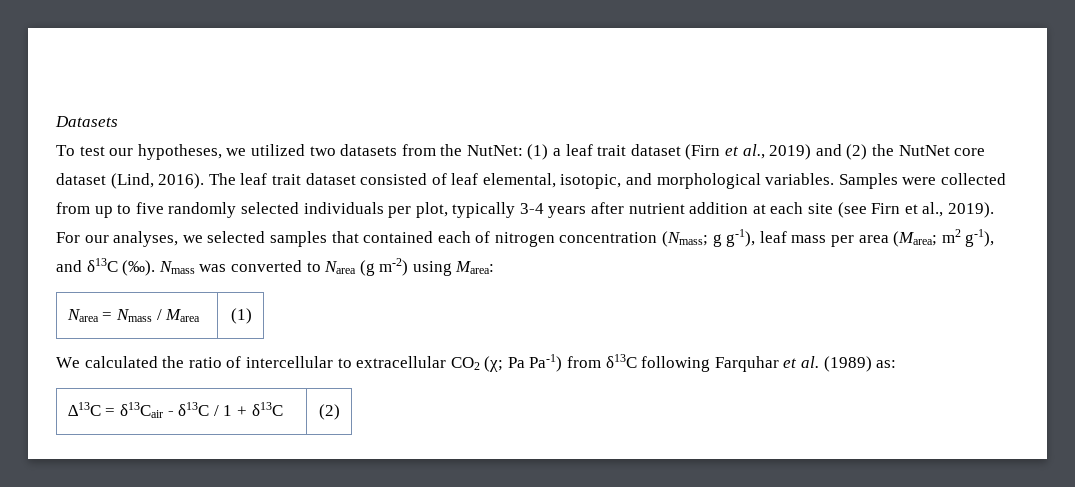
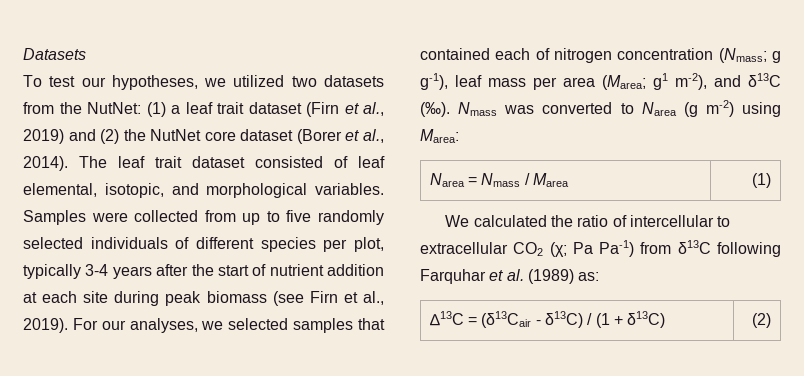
- To test our hypotheses, we utilized two datasets from the NutNet: (1) a leaf trait dataset (Firn et al., 2019) and (2) the NutNet core dataset (Lind, 2016).
+ To test our hypotheses, we utilized two datasets from the NutNet: (1) a leaf trait dataset (Firn et al., 2019) and (2) the NutNet core dataset (Borer et al., 2014).
- Samples were collected from up to five randomly selected individuals per plot, typically 3-4 years after nutrient addition at each site (see Firn et al., 2019).
+ Samples were collected from up to five randomly selected individuals of different species per plot, typically 3-4 years after the start of nutrient addition at each site during peak biomass (see Firn et al., 2019).
- For our analyses, we selected samples that contained each of nitrogen concentration (Nmass; g g-1), leaf mass per area (Marea; m2 g-1), and δ13C (‰).
+ For our analyses, we selected samples that contained each of nitrogen concentration (Nmass; g g-1), leaf mass per area (Marea; g1 m-2), and δ13C (‰).
- ∆13C = δ13Cair - δ13C / 1 + δ13C | (2)
+ ∆13C = (δ13Cair - δ13C) / (1 + δ13C) | (2)

